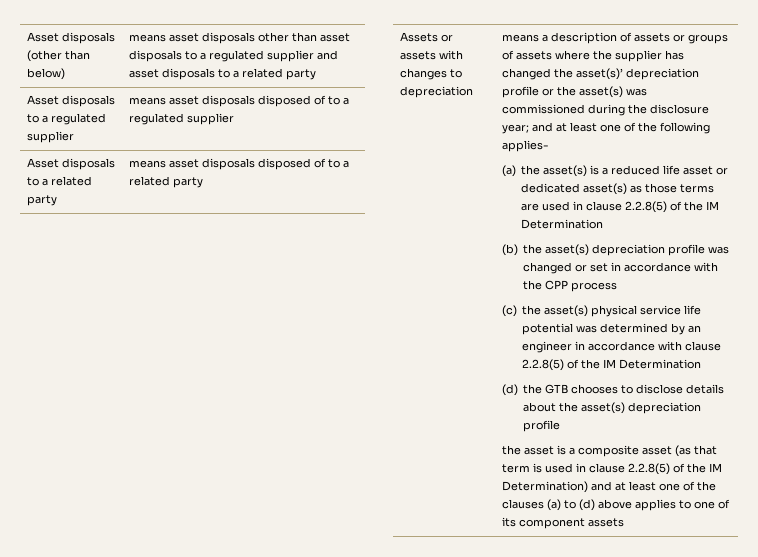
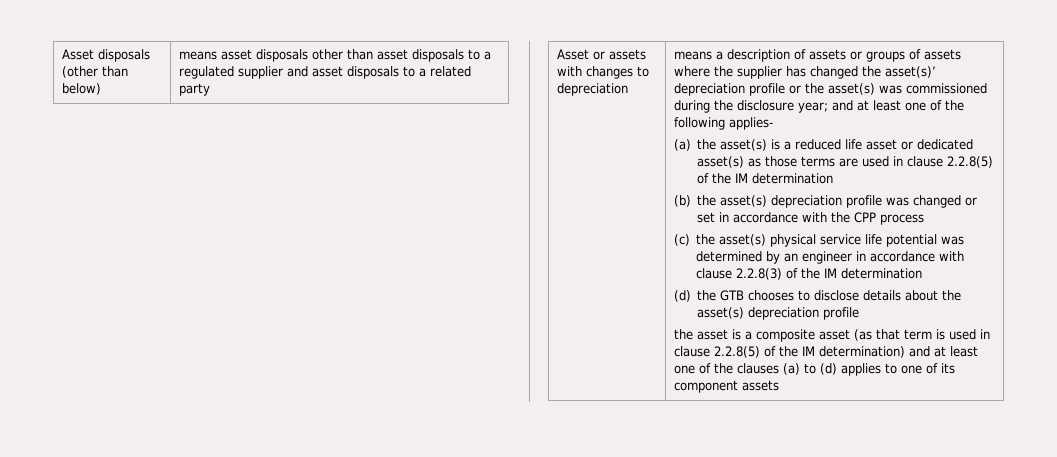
- Asset disposals to a regulated supplier | means asset disposals disposed of to a regulated supplier
- Asset disposals to a related party | means asset disposals disposed of to a related party
- Assets or assets with changes to depreciation
+ Asset or assets with changes to depreciation
- (a) the asset(s) is a reduced life asset or dedicated asset(s) as those terms are used in clause 2.2.8(5) of the IM Determination
+ (a) the asset(s) is a reduced life asset or dedicated asset(s) as those terms are used in clause 2.2.8(5) of the IM determination
- (c) the asset(s) physical service life potential was determined by an engineer in accordance with clause 2.2.8(5) of the IM Determination
+ (c) the asset(s) physical service life potential was determined by an engineer in accordance with clause 2.2.8(3) of the IM determination
- the asset is a composite asset (as that term is used in clause 2.2.8(5) of the IM Determination) and at least one of the clauses (a) to (d) above applies to one of its component assets
+ the asset is a composite asset (as that term is used in clause 2.2.8(5) of the IM determination) and at least one of the clauses (a) to (d) applies to one of its component assets

